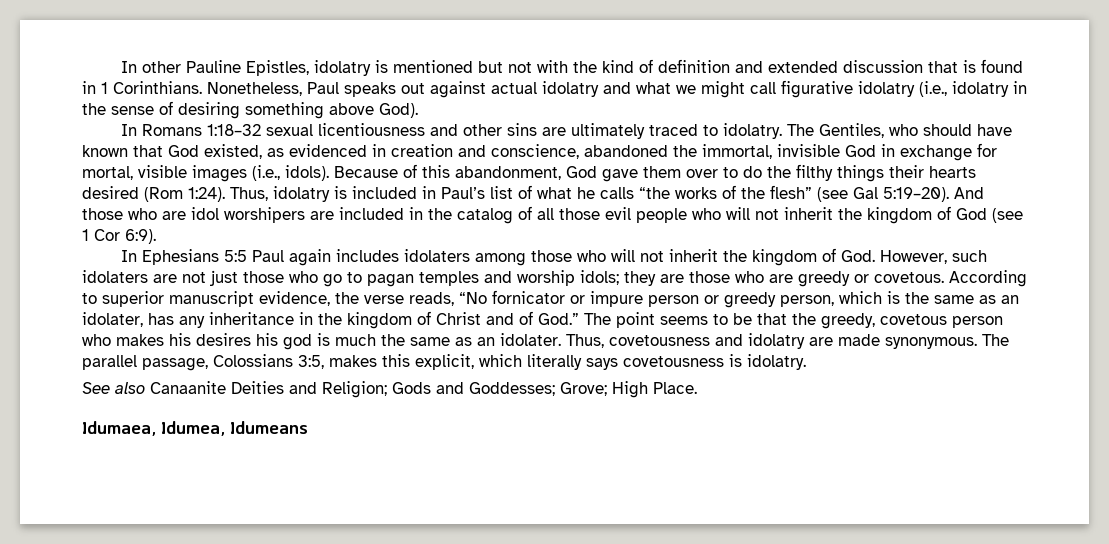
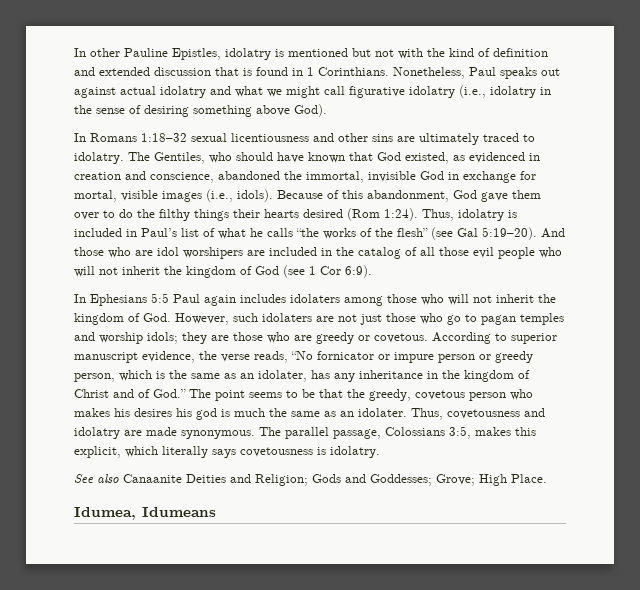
- Idumaea, Idumea, Idumeans
+ Idumea, Idumeans

